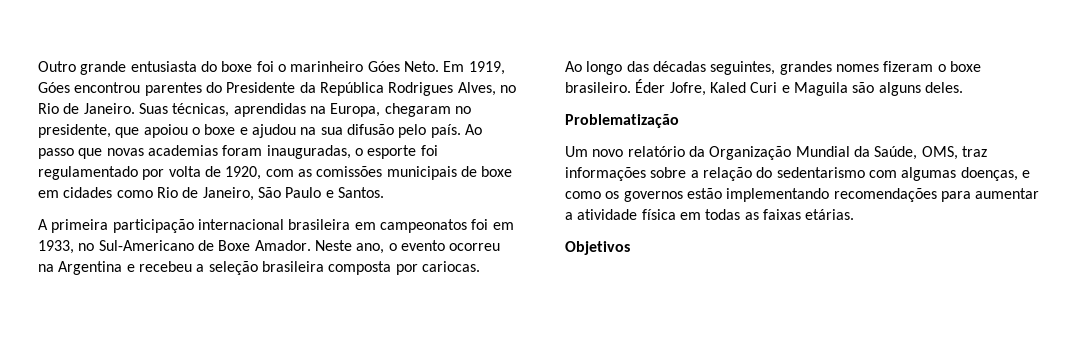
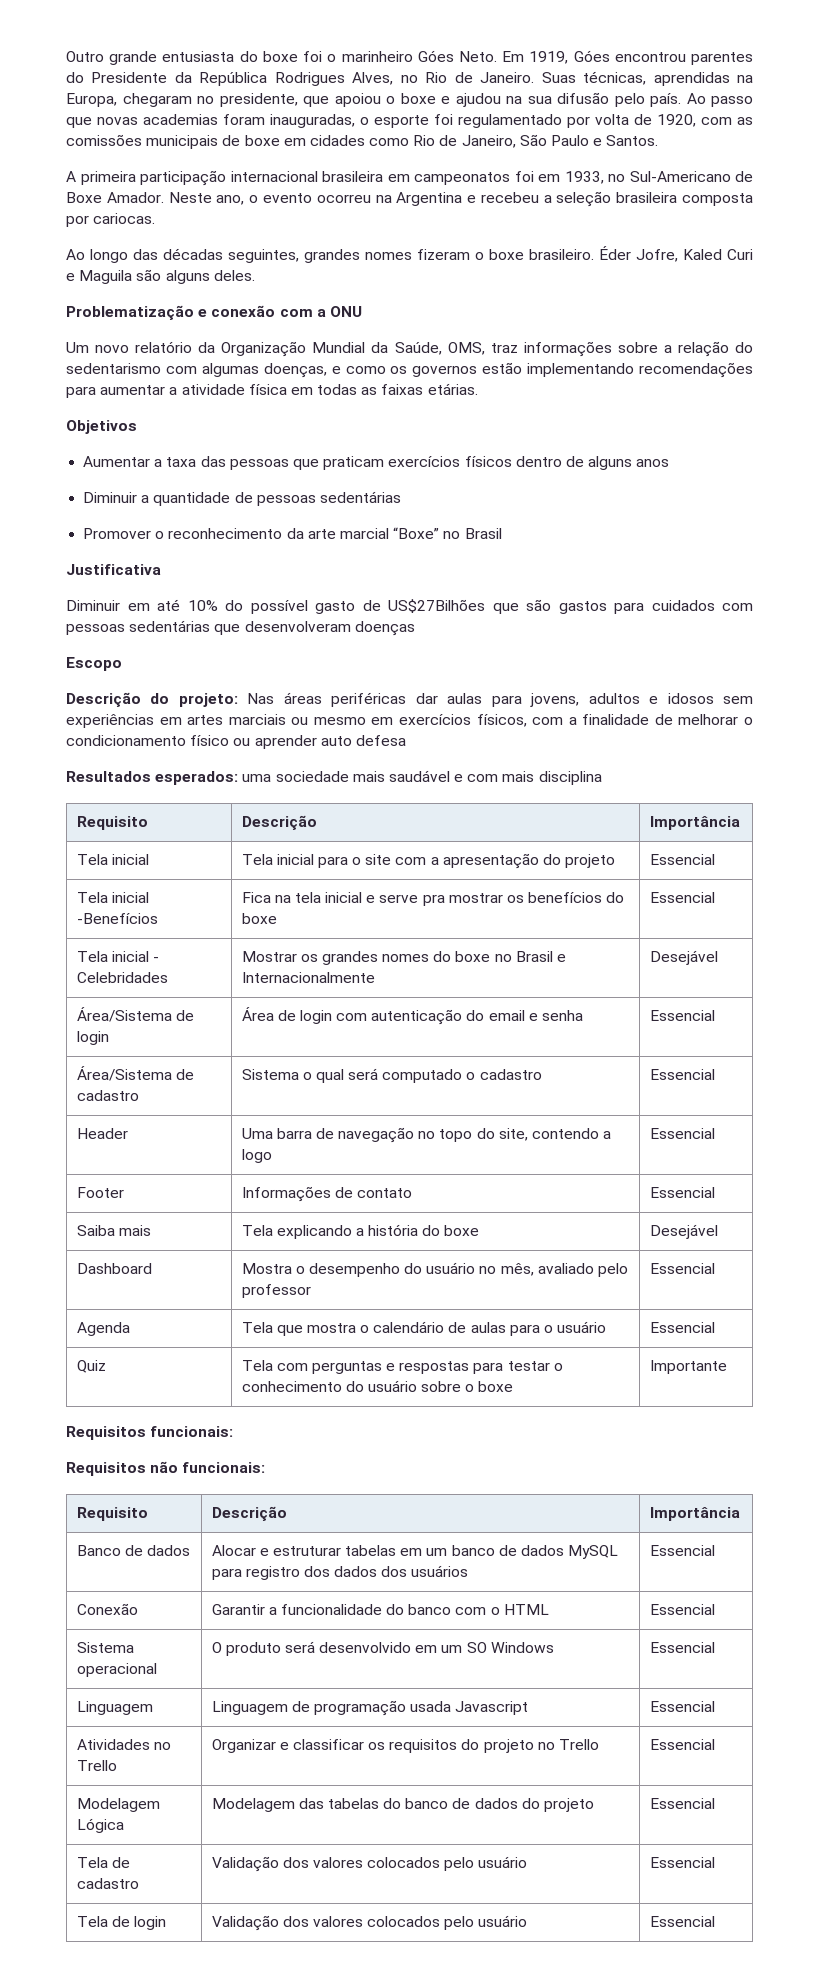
- Problematização
+ Problematização e conexão com a ONU
+ Aumentar a taxa das pessoas que praticam exercícios físicos dentro de alguns anos
+ Diminuir a quantidade de pessoas sedentárias
+ Promover o reconhecimento da arte marcial “Boxe” no Brasil
+ Justificativa
+ Diminuir em até 10% do possível gasto de US$27Bilhões que são gastos para cuidados com pessoas sedentárias que desenvolveram doenças
+ Escopo
+ Descrição do projeto: Nas áreas periféricas dar aulas para jovens, adultos e idosos sem experiências em artes marciais ou mesmo em exercícios físicos, com a finalidade de melhorar o condicionamento físico ou aprender auto defesa
+ Resultados esperados: uma sociedade mais saudável e com mais disciplina
+ Requisito | Descrição | Importância
+ Tela inicial | Tela inicial para o site com a apresentação do projeto | Essencial
+ Tela inicial -Benefícios | Fica na tela inicial e serve pra mostrar os benefícios do boxe | Essencial
+ Tela inicial - Celebridades | Mostrar os grandes nomes do boxe no Brasil e Internacionalmente | Desejável
+ Área/Sistema de login | Área de login com autenticação do email e senha | Essencial
+ Área/Sistema de cadastro | Sistema o qual será computado o cadastro | Essencial
+ Header | Uma barra de navegação no topo do site, contendo a logo | Essencial
+ Footer | Informações de contato | Essencial
+ Saiba mais | Tela explicando a história do boxe | Desejável
+ Dashboard | Mostra o desempenho do usuário no mês, avaliado pelo professor | Essencial
+ Agenda | Tela que mostra o calendário de aulas para o usuário | Essencial
+ Quiz | Tela com perguntas e respostas para testar o conhecimento do usuário sobre o boxe | Importante
+ Requisitos funcionais:
+ Requisitos não funcionais:
+ Requisito | Descrição | Importância
+ Banco de dados | Alocar e estruturar tabelas em um banco de dados MySQL para registro dos dados dos usuários | Essencial
+ Conexão | Garantir a funcionalidade do banco com o HTML | Essencial
+ Sistema operacional | O produto será desenvolvido em um SO Windows | Essencial
+ Linguagem | Linguagem de programação usada Javascript | Essencial
+ Atividades no Trello | Organizar e classificar os requisitos do projeto no Trello | Essencial
+ Modelagem Lógica | Modelagem das tabelas do banco de dados do projeto | Essencial
+ Tela de cadastro | Validação dos valores colocados pelo usuário | Essencial
+ Tela de login | Validação dos valores colocados pelo usuário | Essencial

